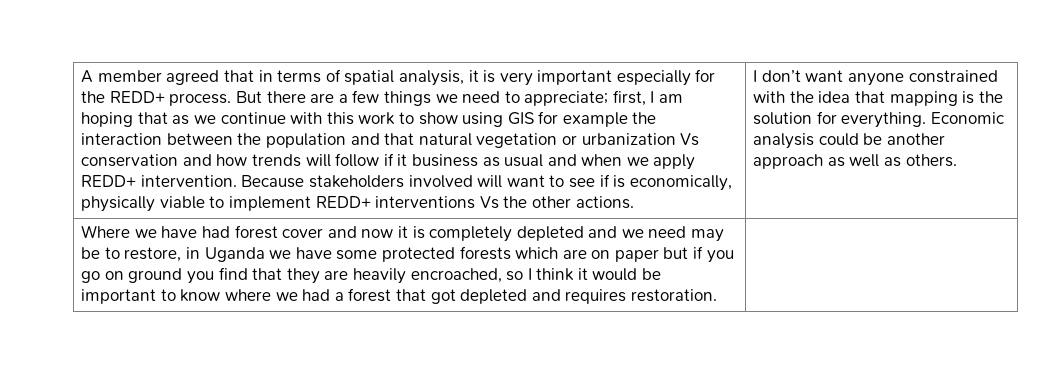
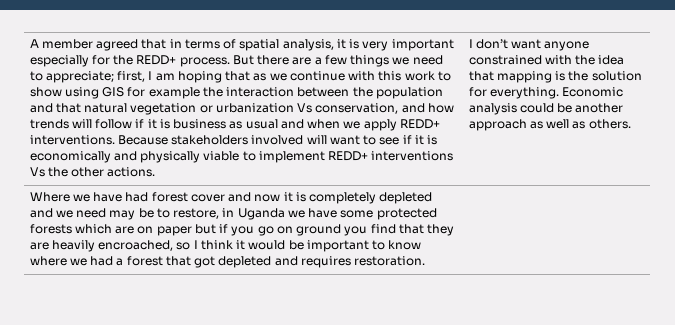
- But there are a few things we need to appreciate; first, I am hoping that as we continue with this work to show using GIS for example the interaction between the population and that natural vegetation or urbanization Vs conservation and how trends will follow if it business as usual and when we apply REDD+ intervention.
+ But there are a few things we need to appreciate; first, I am hoping that as we continue with this work to show using GIS for example the interaction between the population and that natural vegetation or urbanization Vs conservation, and how trends will follow if it is business as usual and when we apply REDD+ interventions.
- Because stakeholders involved will want to see if is economically, physically viable to implement REDD+ interventions Vs the other actions.
+ Because stakeholders involved will want to see if it is economically and physically viable to implement REDD+ interventions Vs the other actions.

